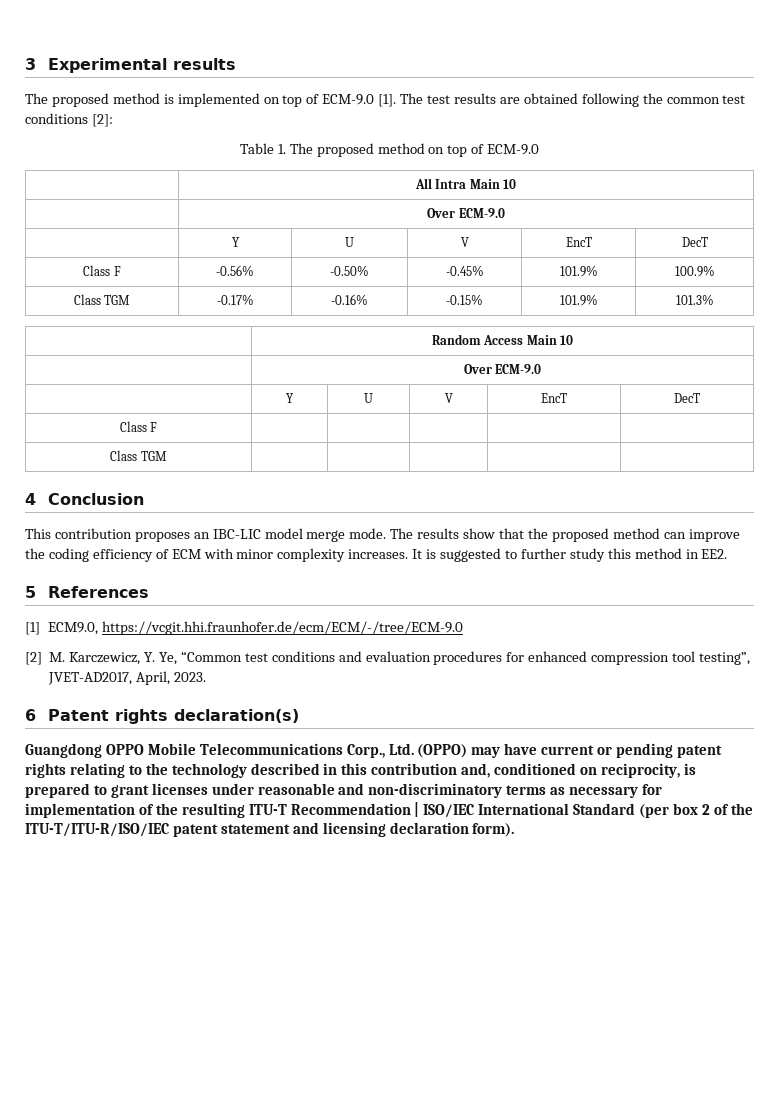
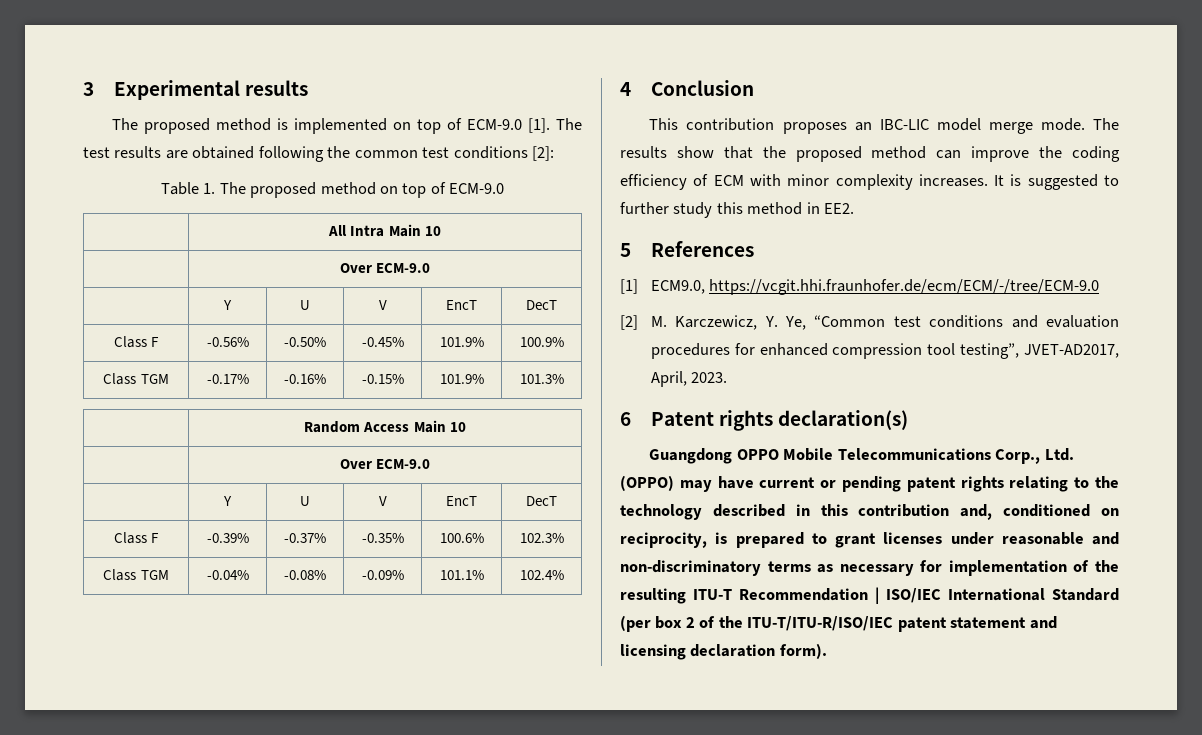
- Class F | | | | |
- Class TGM | | | | |
+ Class F | -0.39% | -0.37% | -0.35% | 100.6% | 102.3%
+ Class TGM | -0.04% | -0.08% | -0.09% | 101.1% | 102.4%

